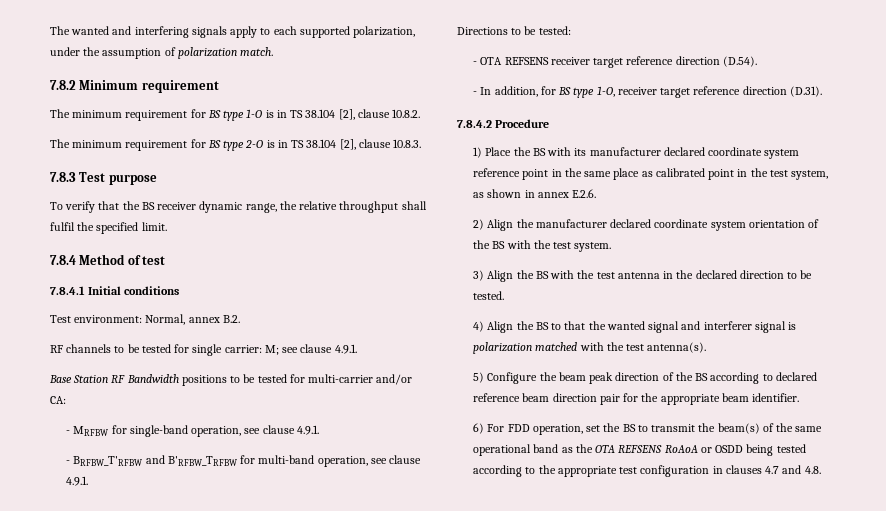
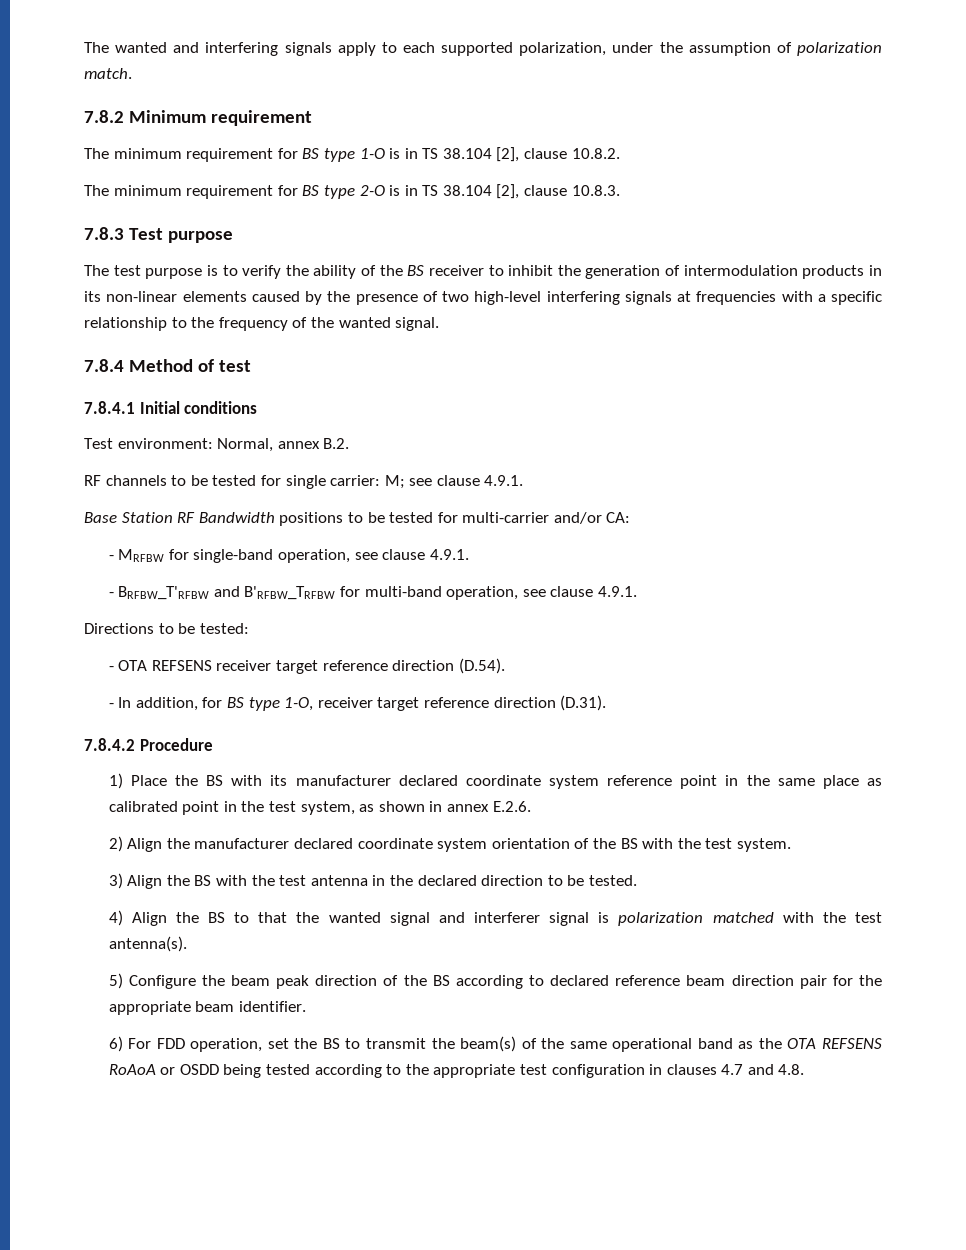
- To verify that the BS receiver dynamic range, the relative throughput shall fulfil the specified limit.
+ The test purpose is to verify the ability of the BS receiver to inhibit the generation of intermodulation products in its non-linear elements caused by the presence of two high-level interfering signals at frequencies with a specific relationship to the frequency of the wanted signal.

